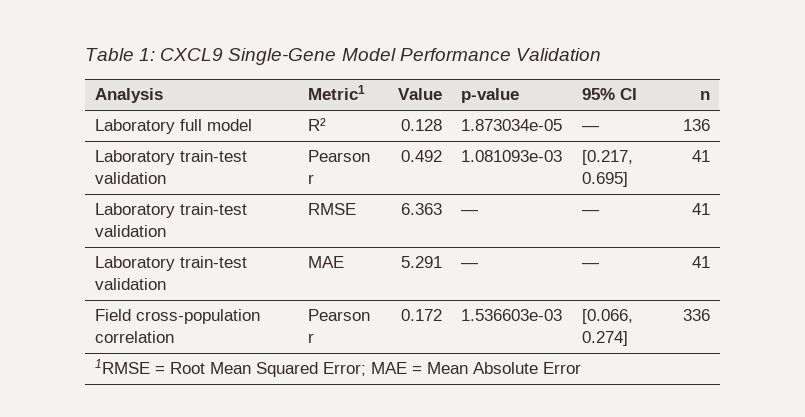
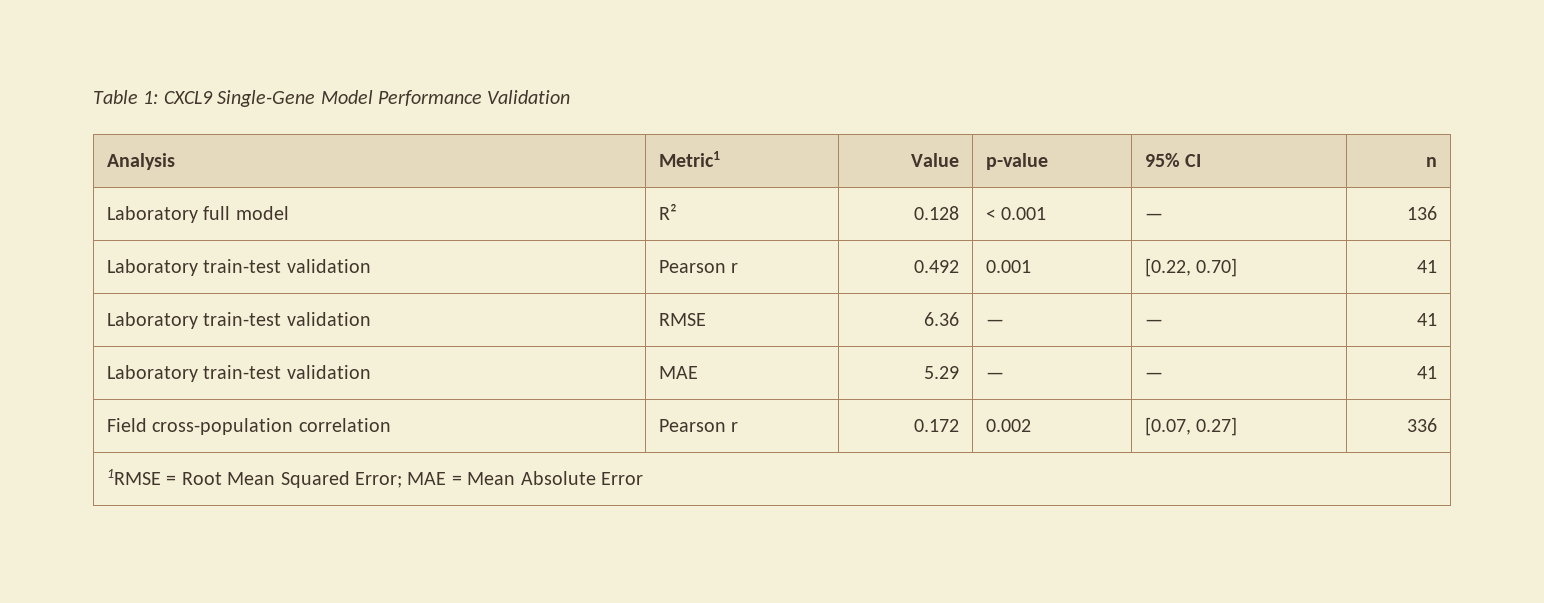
- Laboratory full model | R² | 0.128 | 1.873034e-05 | — | 136
+ Laboratory full model | R² | 0.128 | < 0.001 | — | 136
- Laboratory train-test validation | Pearson r | 0.492 | 1.081093e-03 | [0.217, 0.695] | 41
+ Laboratory train-test validation | Pearson r | 0.492 | 0.001 | [0.22, 0.70] | 41
- Laboratory train-test validation | RMSE | 6.363 | — | — | 41
+ Laboratory train-test validation | RMSE | 6.36 | — | — | 41
- Laboratory train-test validation | MAE | 5.291 | — | — | 41
+ Laboratory train-test validation | MAE | 5.29 | — | — | 41
- Field cross-population correlation | Pearson r | 0.172 | 1.536603e-03 | [0.066, 0.274] | 336
+ Field cross-population correlation | Pearson r | 0.172 | 0.002 | [0.07, 0.27] | 336

